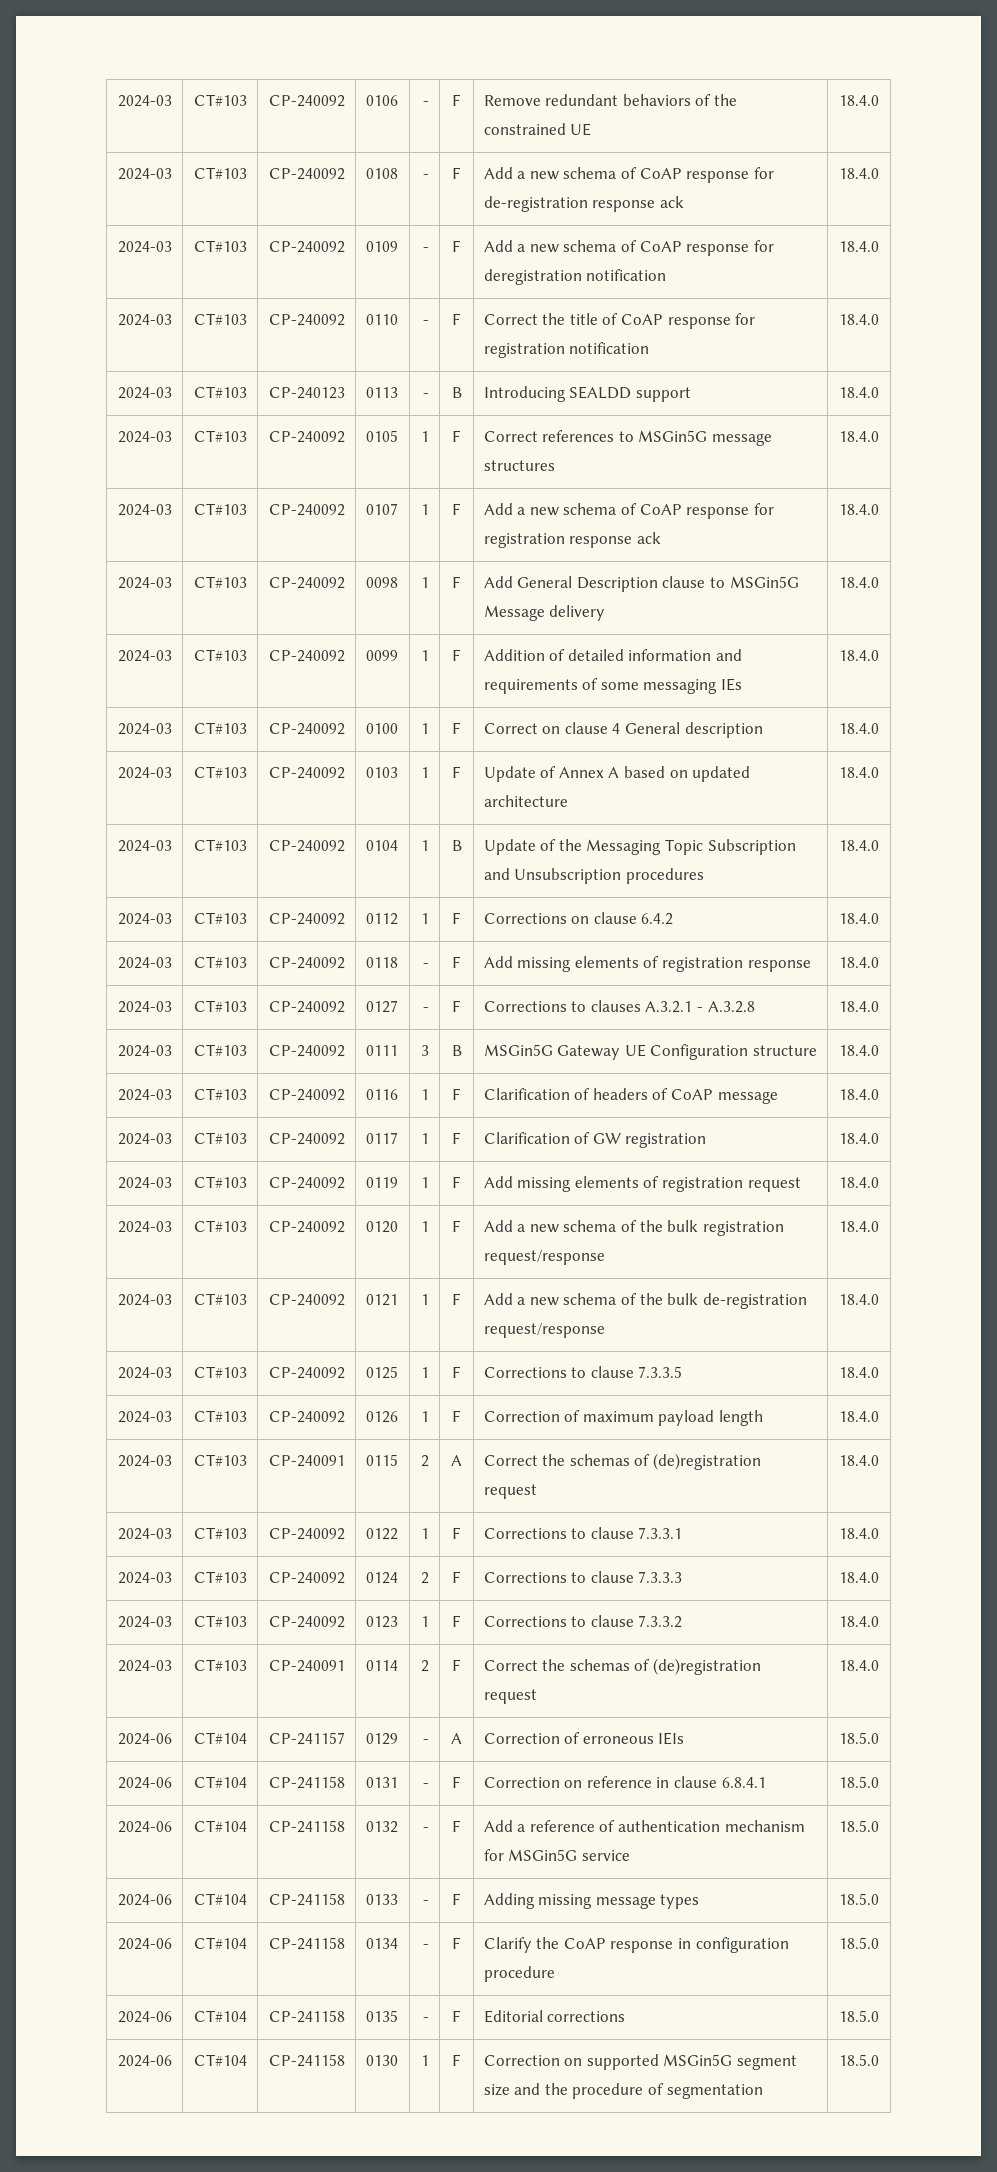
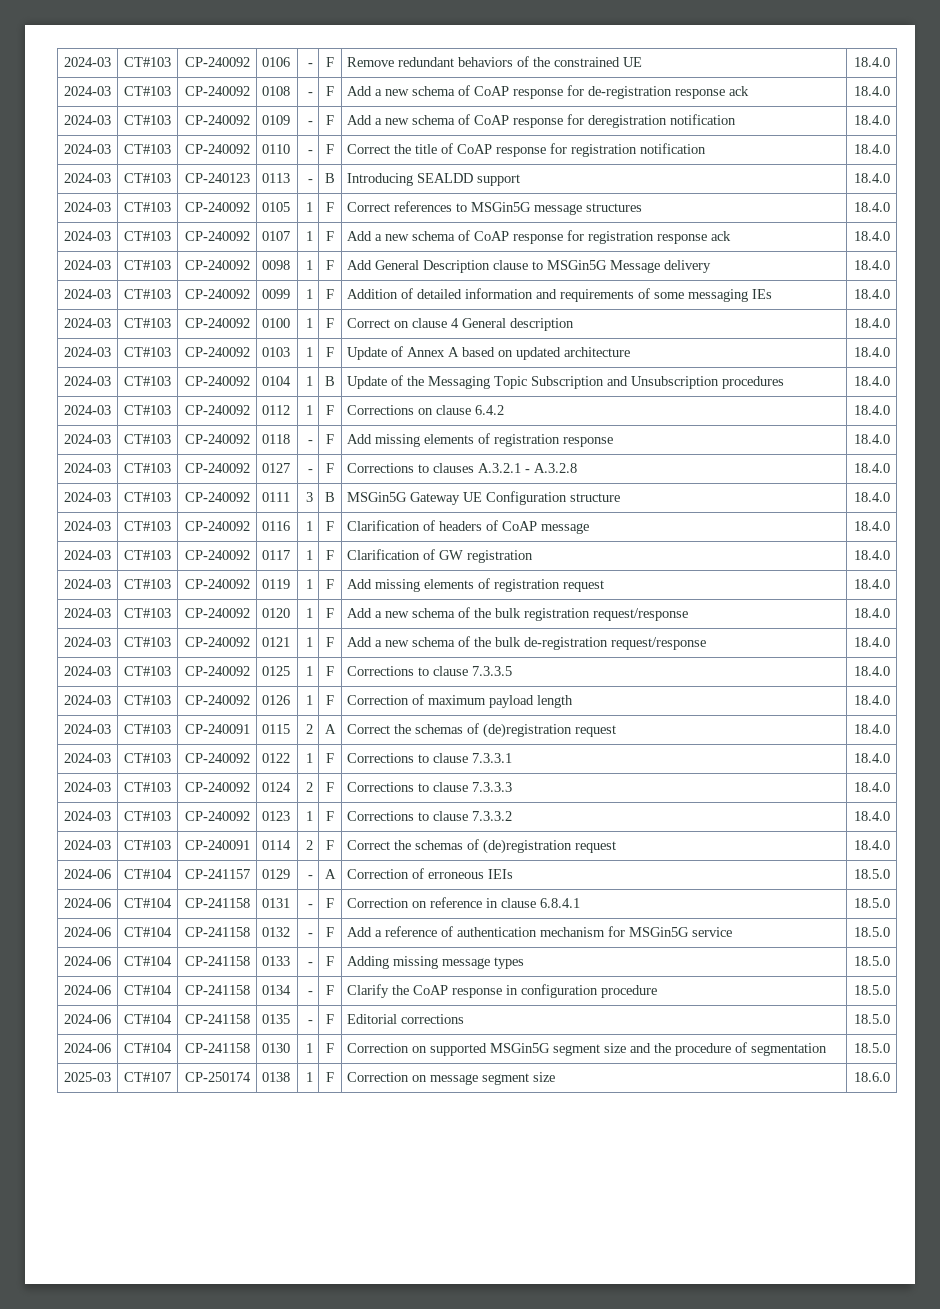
+ 2025-03 | CT#107 | CP-250174 | 0138 | 1 | F | Correction on message segment size | 18.6.0

